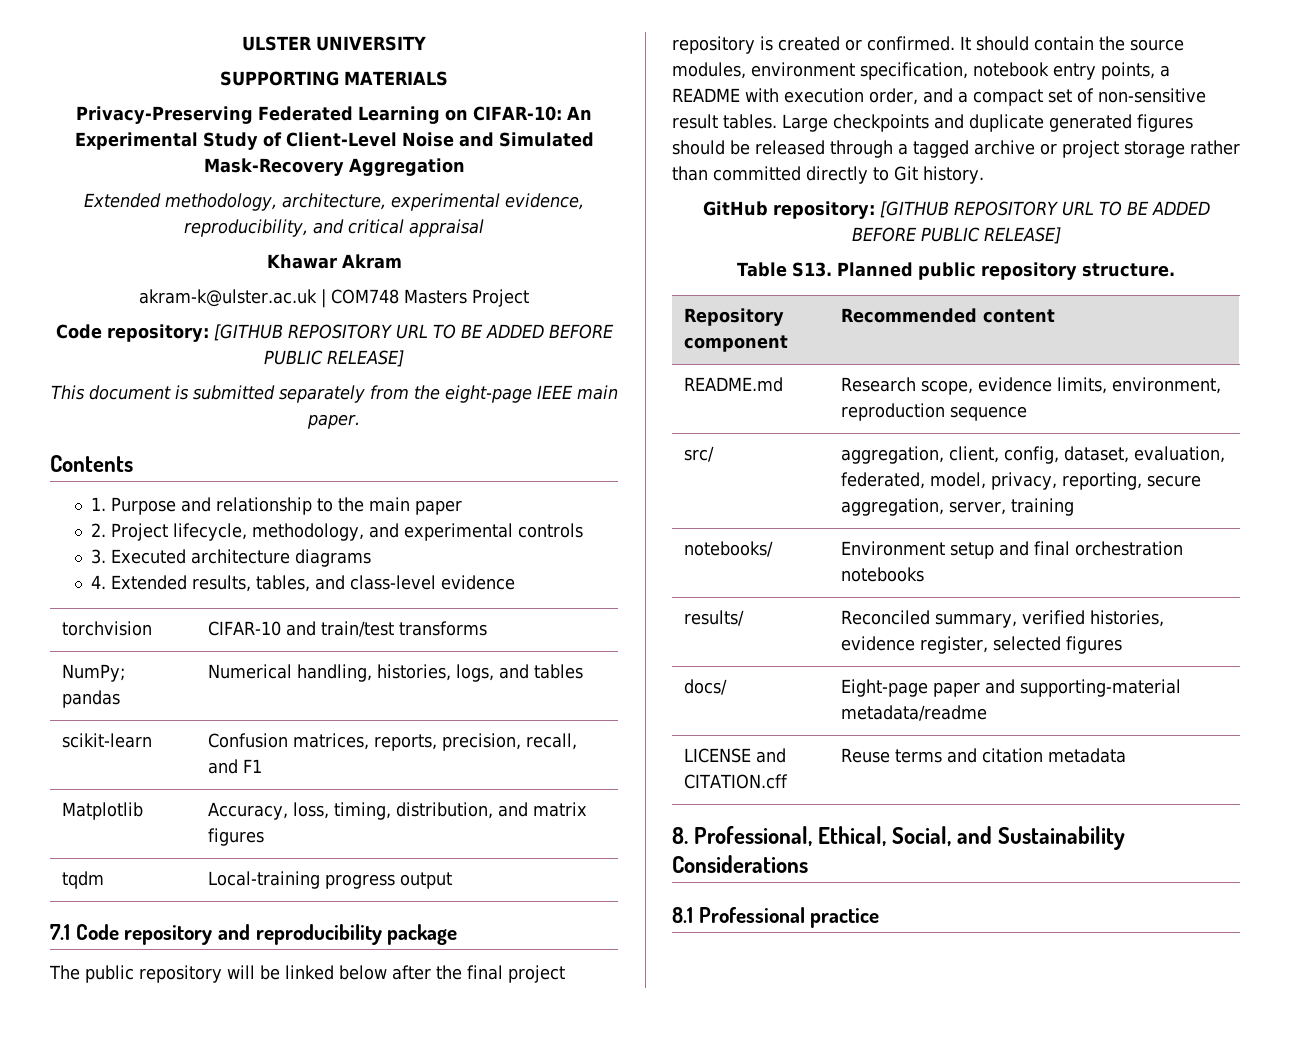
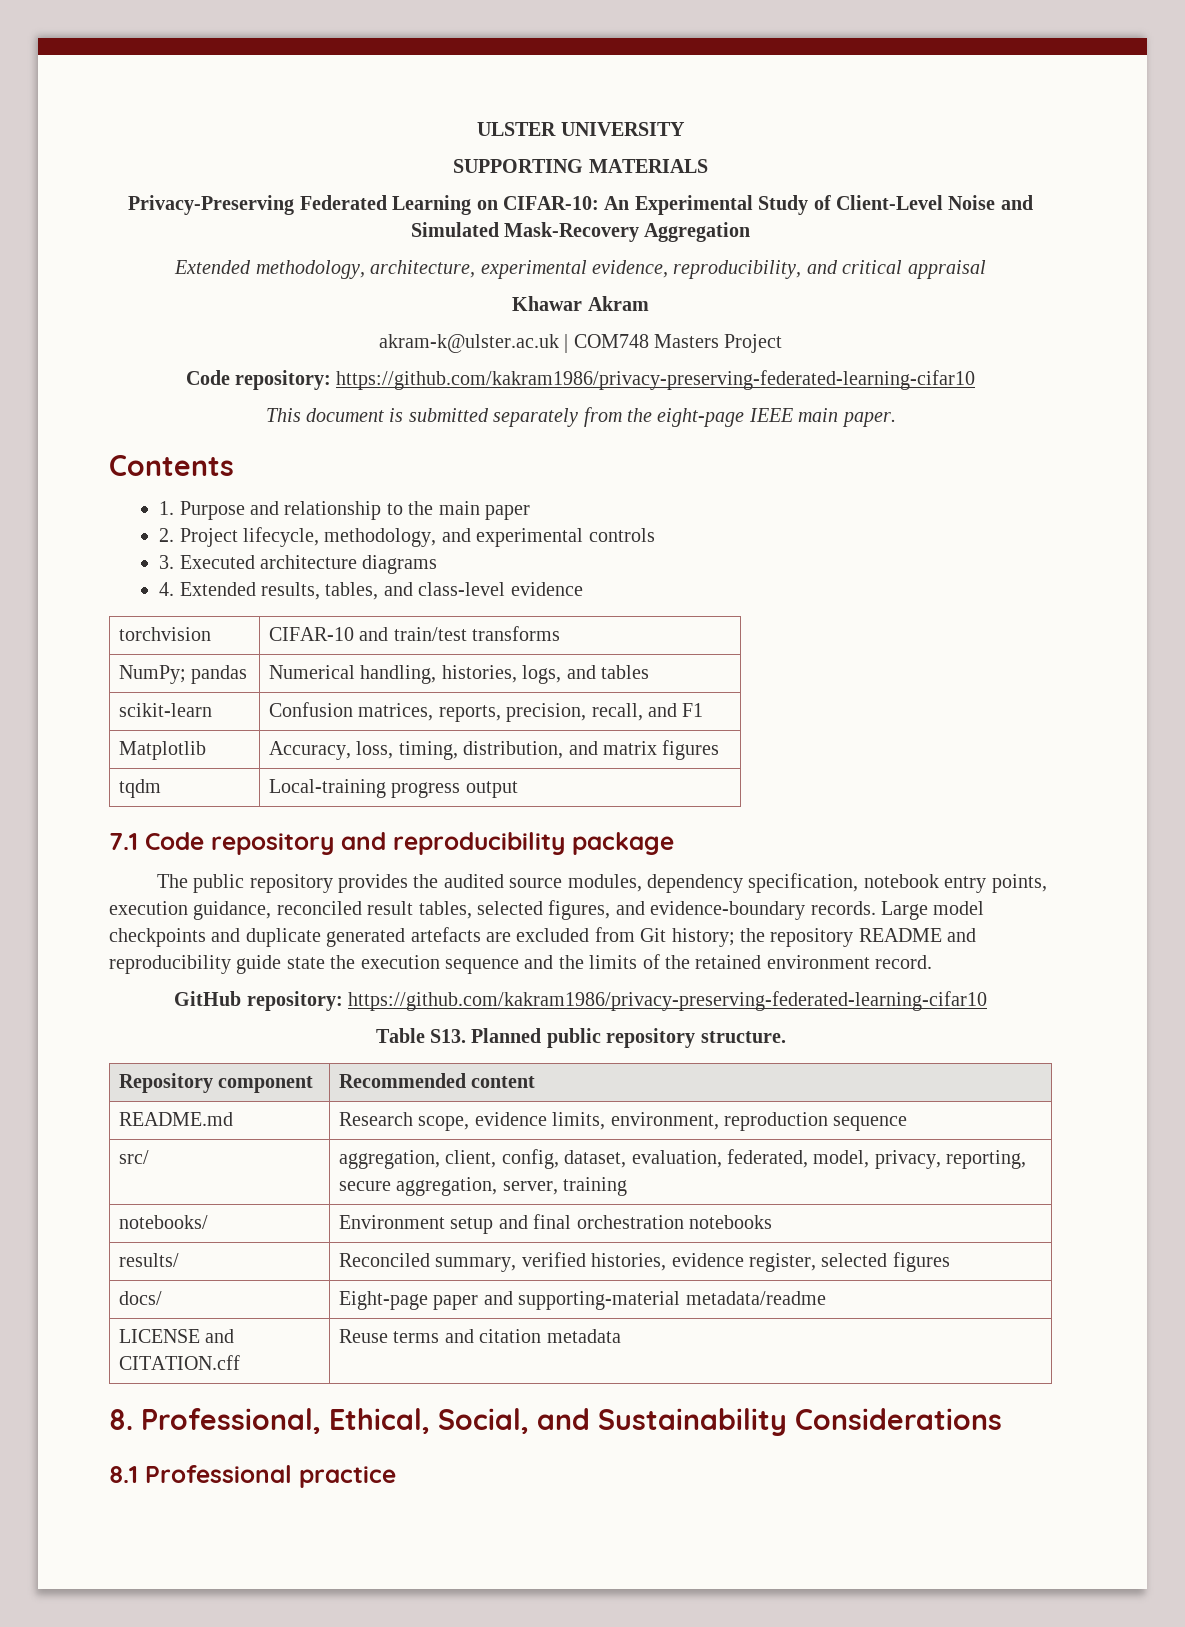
- Code repository: [GITHUB REPOSITORY URL TO BE ADDED BEFORE PUBLIC RELEASE]
+ Code repository: https://github.com/kakram1986/privacy-preserving-federated-learning-cifar10
- The public repository will be linked below after the final project repository is created or confirmed. It should contain the source modules, environment specification, notebook entry points, a README with execution order, and a compact set of non-sensitive result tables. Large checkpoints and duplicate generated figures should be released through a tagged archive or project storage rather than committed directly to Git history.
- GitHub repository: [GITHUB REPOSITORY URL TO BE ADDED BEFORE PUBLIC RELEASE]
+ The public repository provides the audited source modules, dependency specification, notebook entry points, execution guidance, reconciled result tables, selected figures, and evidence-boundary records. Large model checkpoints and duplicate generated artefacts are excluded from Git history; the repository README and reproducibility guide state the execution sequence and the limits of the retained environment record.
+ GitHub repository: https://github.com/kakram1986/privacy-preserving-federated-learning-cifar10

